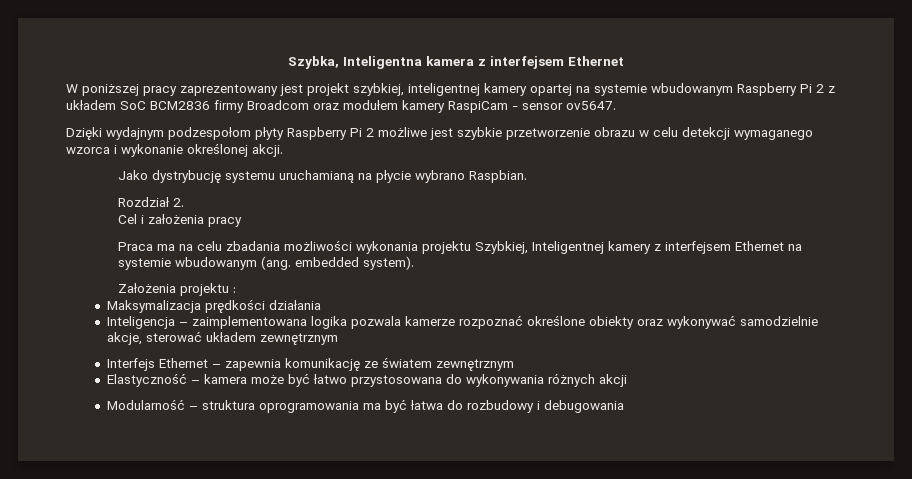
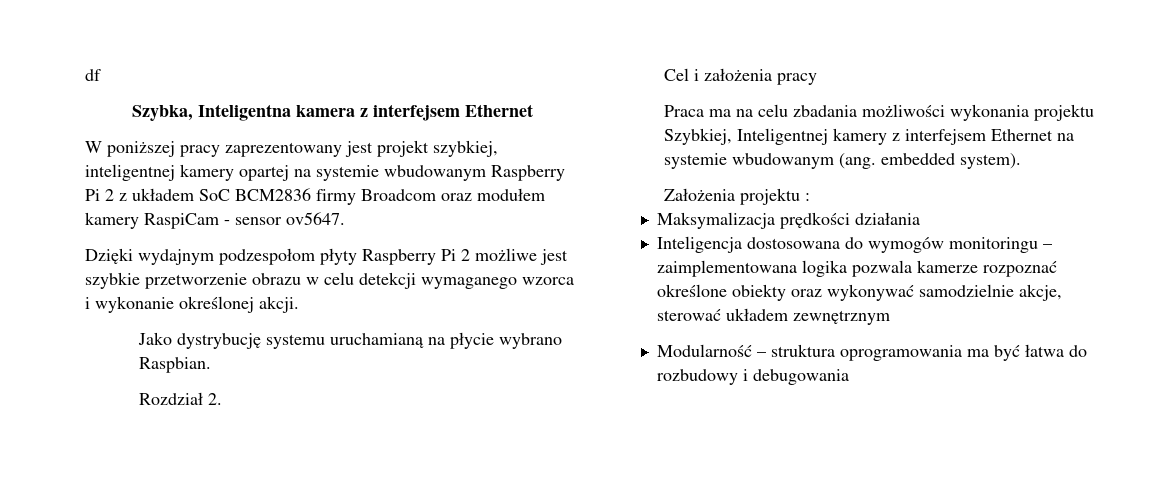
+ df
- Inteligencja – zaimplementowana logika pozwala kamerze rozpoznać określone obiekty oraz wykonywać samodzielnie akcje, sterować układem zewnętrznym
+ Inteligencja dostosowana do wymogów monitoringu – zaimplementowana logika pozwala kamerze rozpoznać określone obiekty oraz wykonywać samodzielnie akcje, sterować układem zewnętrznym
- Interfejs Ethernet – zapewnia komunikację ze światem zewnętrznym
- Elastyczność – kamera może być łatwo przystosowana do wykonywania różnych akcji

